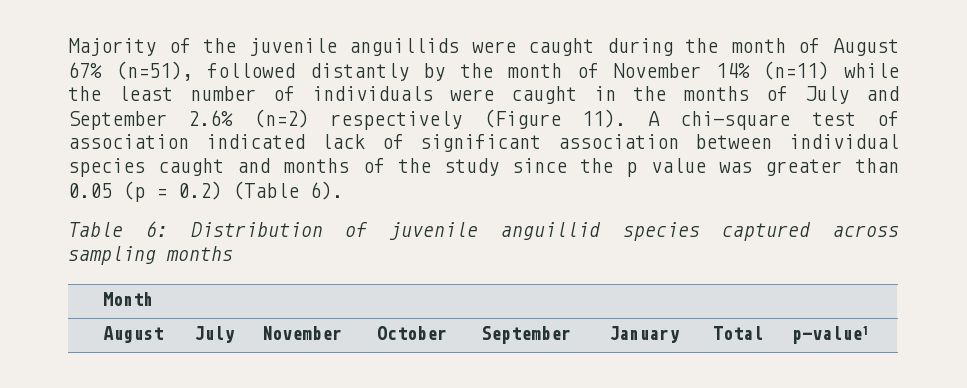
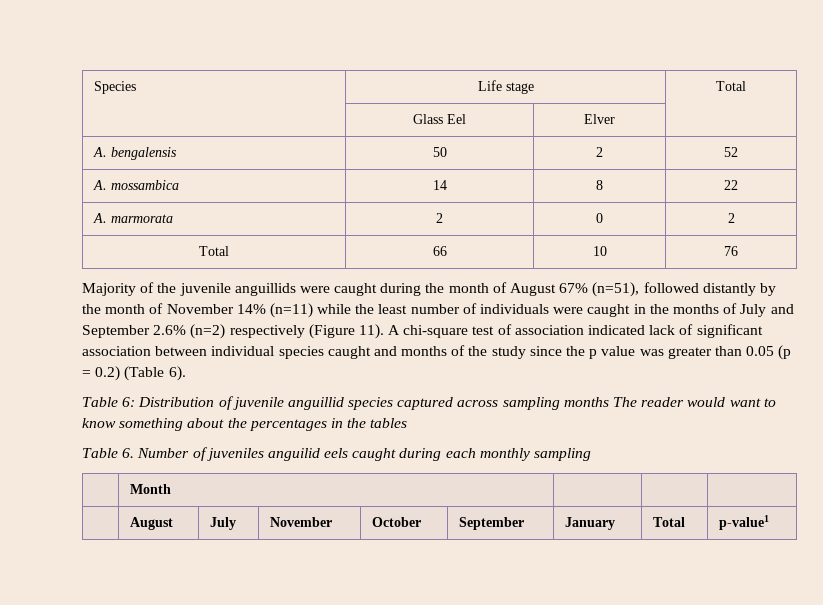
+ Species | Life stage | Total
+ | Glass Eel | Elver |
+ A. bengalensis | 50 | 2 | 52
+ A. mossambica | 14 | 8 | 22
+ A. marmorata | 2 | 0 | 2
+ Total | 66 | 10 | 76
- Table 6: Distribution of juvenile anguillid species captured across sampling months
+ Table 6: Distribution of juvenile anguillid species captured across sampling months The reader would want to know something about the percentages in the tables
+ Table 6. Number of juveniles anguilid eels caught during each monthly sampling

